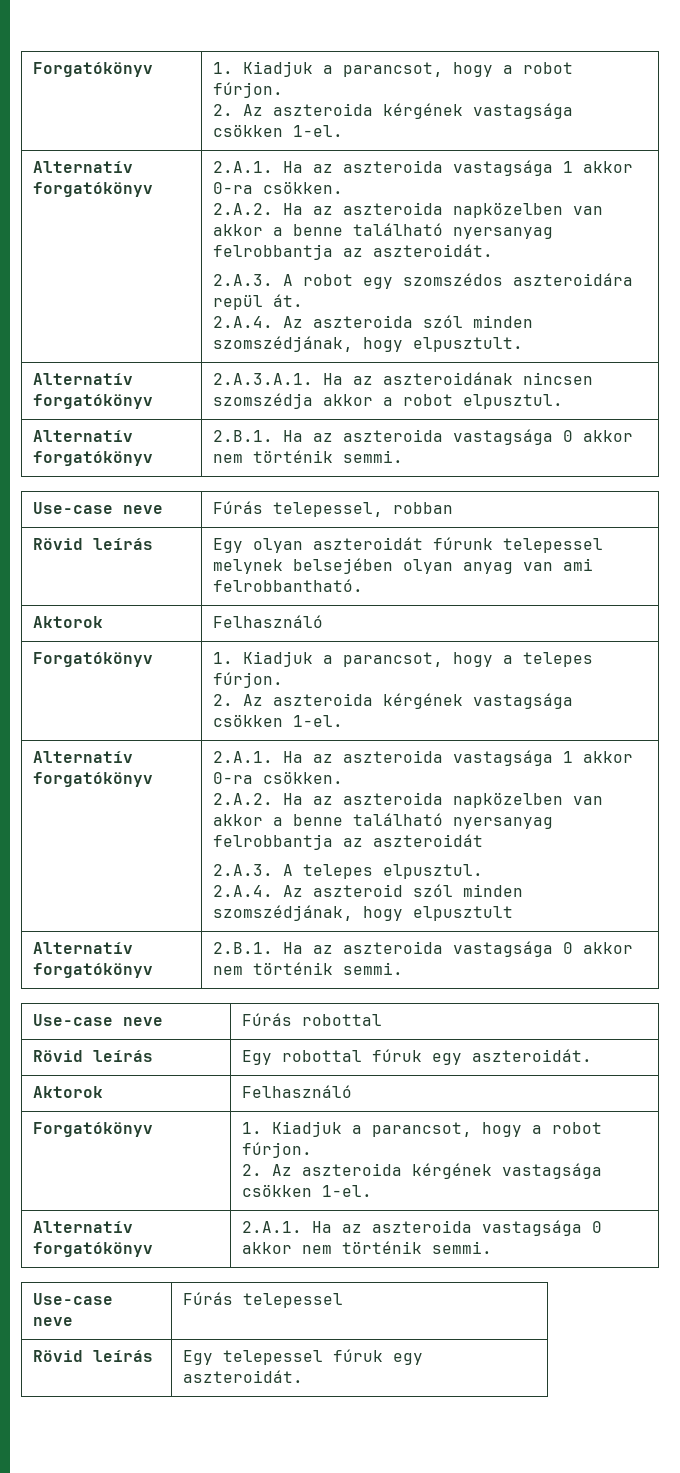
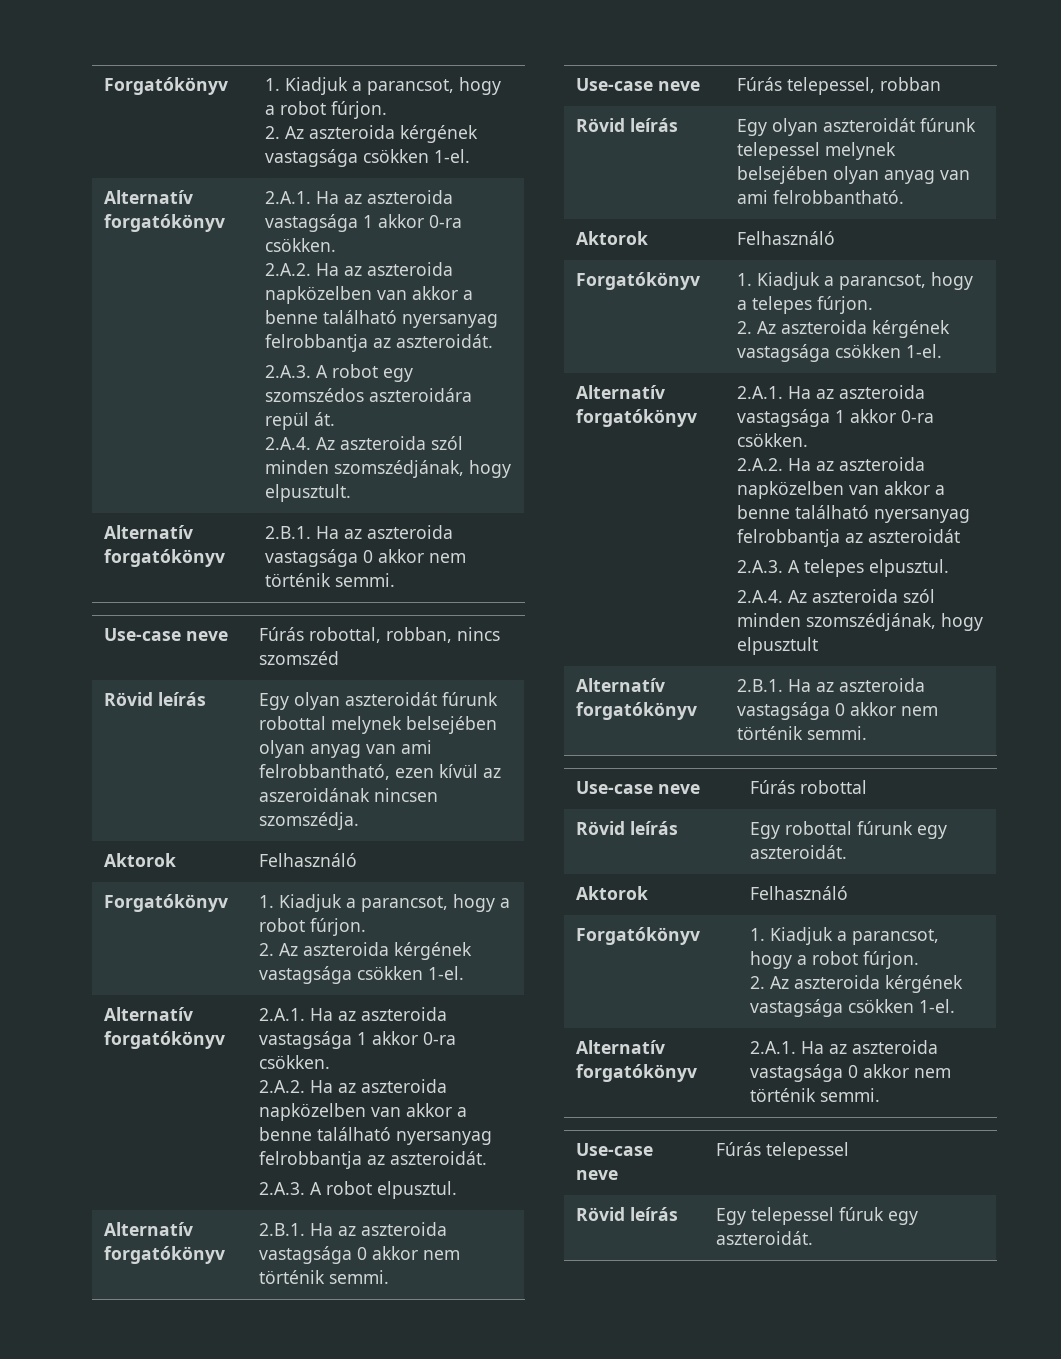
  2.A.4. Az aszteroida szól minden szomszédjának, hogy elpusztult.
- Alternatív forgatókönyv | 2.A.3.A.1. Ha az aszteroidának nincsen szomszédja akkor a robot elpusztul.
+ Alternatív forgatókönyv | 2.B.1. Ha az aszteroida vastagsága 0 akkor nem történik semmi.
+ Use-case neve | Fúrás robottal, robban, nincs szomszéd
+ Rövid leírás | Egy olyan aszteroidát fúrunk robottal melynek belsejében olyan anyag van ami felrobbantható, ezen kívül az aszeroidának nincsen szomszédja.
+ Aktorok | Felhasználó
+ Forgatókönyv | 1. Kiadjuk a parancsot, hogy a robot fúrjon.
+ 2. Az aszteroida kérgének vastagsága csökken 1-el.
+ Alternatív forgatókönyv | 2.A.1. Ha az aszteroida vastagsága 1 akkor 0-ra csökken.
+ 2.A.2. Ha az aszteroida napközelben van akkor a benne található nyersanyag felrobbantja az aszteroidát.
+ 2.A.3. A robot elpusztul.
  Forgatókönyv | 1. Kiadjuk a parancsot, hogy a telepes fúrjon.
  2. Az aszteroida kérgének vastagsága csökken 1-el.
  Alternatív forgatókönyv | 2.A.1. Ha az aszteroida vastagsága 1 akkor 0-ra csökken.
  2.A.2. Ha az aszteroida napközelben van akkor a benne található nyersanyag felrobbantja az aszteroidát
  2.A.3. A telepes elpusztul.
- 2.A.4. Az aszteroid szól minden szomszédjának, hogy elpusztult
+ 2.A.4. Az aszteroida szól minden szomszédjának, hogy elpusztult
- Rövid leírás | Egy robottal fúruk egy aszteroidát.
+ Rövid leírás | Egy robottal fúrunk egy aszteroidát.

